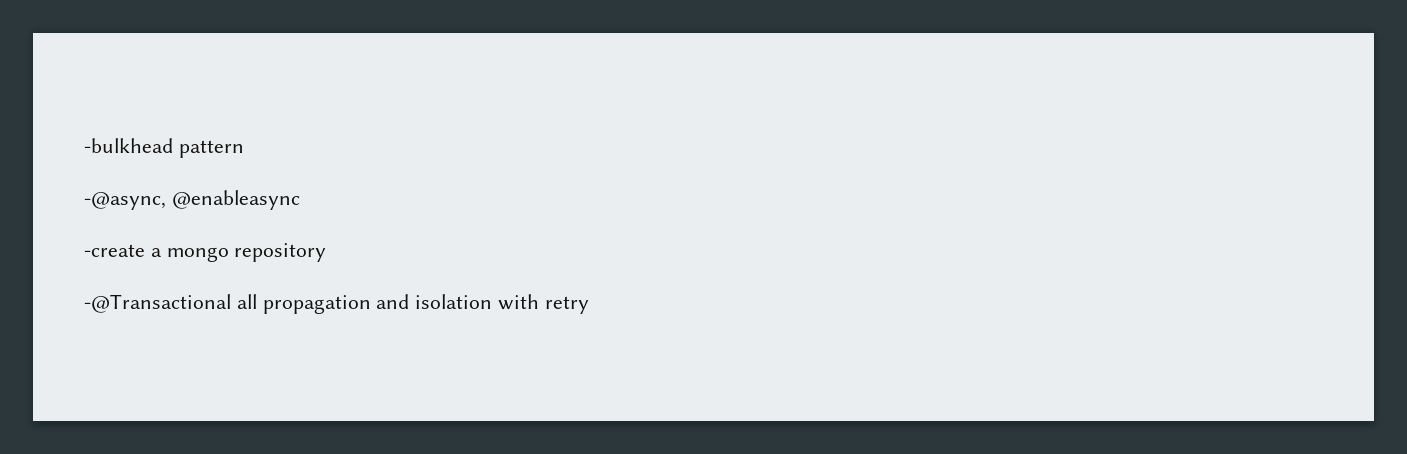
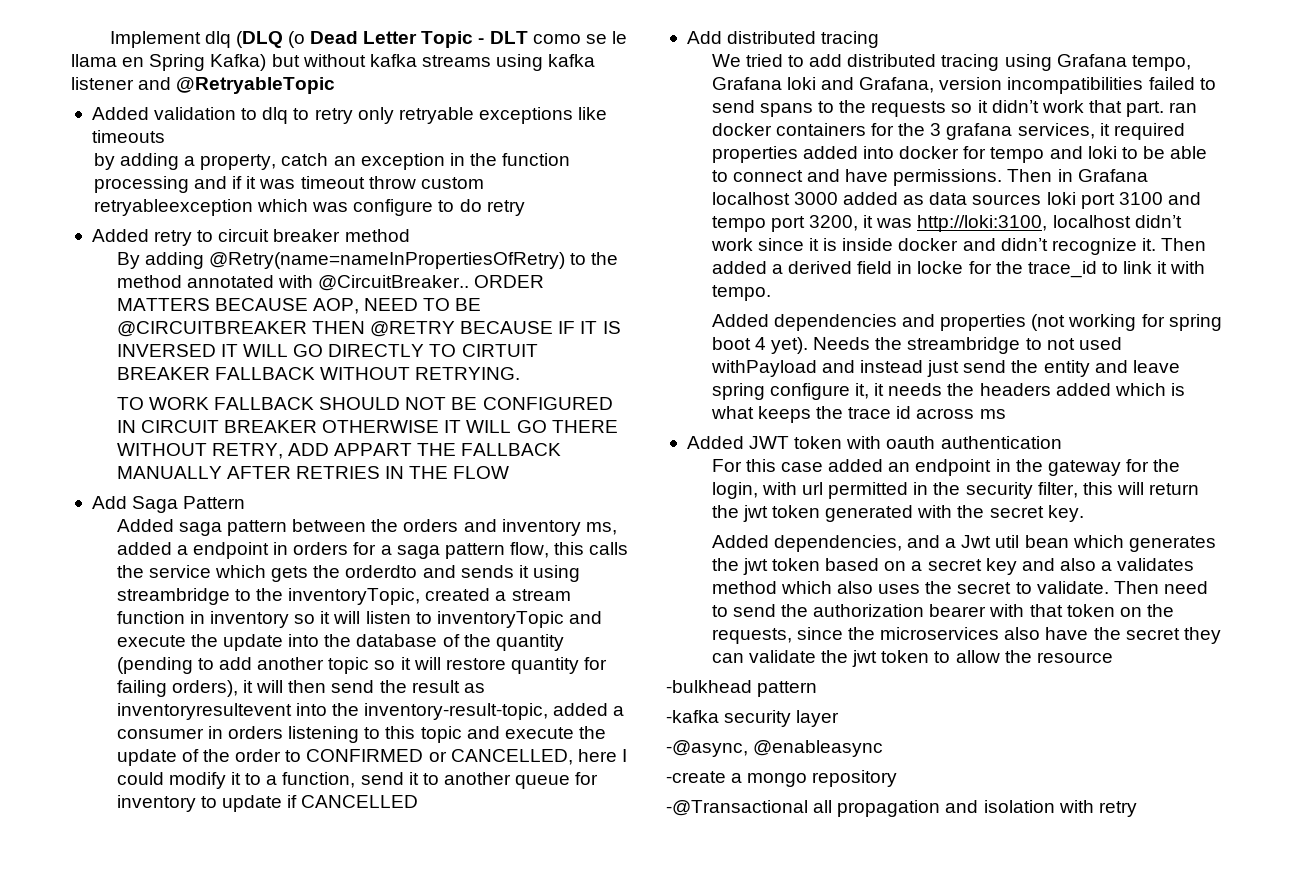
+ Implement dlq (DLQ (o Dead Letter Topic - DLT como se le llama en Spring Kafka) but without kafka streams using kafka listener and @RetryableTopic
+ Added validation to dlq to retry only retryable exceptions like timeouts
+ by adding a property, catch an exception in the function processing and if it was timeout throw custom retryableexception which was configure to do retry
+ Added retry to circuit breaker method
+ By adding @Retry(name=nameInPropertiesOfRetry) to the method annotated with @CircuitBreaker.. ORDER MATTERS BECAUSE AOP, NEED TO BE @CIRCUITBREAKER THEN @RETRY BECAUSE IF IT IS INVERSED IT WILL GO DIRECTLY TO CIRTUIT BREAKER FALLBACK WITHOUT RETRYING.
+ TO WORK FALLBACK SHOULD NOT BE CONFIGURED IN CIRCUIT BREAKER OTHERWISE IT WILL GO THERE WITHOUT RETRY, ADD APPART THE FALLBACK MANUALLY AFTER RETRIES IN THE FLOW
+ Add Saga Pattern
+ Added saga pattern between the orders and inventory ms, added a endpoint in orders for a saga pattern flow, this calls the service which gets the orderdto and sends it using streambridge to the inventoryTopic, created a stream function in inventory so it will listen to inventoryTopic and execute the update into the database of the quantity (pending to add another topic so it will restore quantity for failing orders), it will then send the result as inventoryresultevent into the inventory-result-topic, added a consumer in orders listening to this topic and execute the update of the order to CONFIRMED or CANCELLED, here I could modify it to a function, send it to another queue for inventory to update if CANCELLED
+ Add distributed tracing
+ We tried to add distributed tracing using Grafana tempo, Grafana loki and Grafana, version incompatibilities failed to send spans to the requests so it didn’t work that part. ran docker containers for the 3 grafana services, it required properties added into docker for tempo and loki to be able to connect and have permissions. Then in Grafana localhost 3000 added as data sources loki port 3100 and tempo port 3200, it was http://loki:3100, localhost didn’t work since it is inside docker and didn’t recognize it. Then added a derived field in locke for the trace_id to link it with tempo.
+ Added dependencies and properties (not working for spring boot 4 yet). Needs the streambridge to not used withPayload and instead just send the entity and leave spring configure it, it needs the headers added which is what keeps the trace id across ms
+ Added JWT token with oauth authentication
+ For this case added an endpoint in the gateway for the login, with url permitted in the security filter, this will return the jwt token generated with the secret key.
+ Added dependencies, and a Jwt util bean which generates the jwt token based on a secret key and also a validates method which also uses the secret to validate. Then need to send the authorization bearer with that token on the requests, since the microservices also have the secret they can validate the jwt token to allow the resource
+ -kafka security layer

